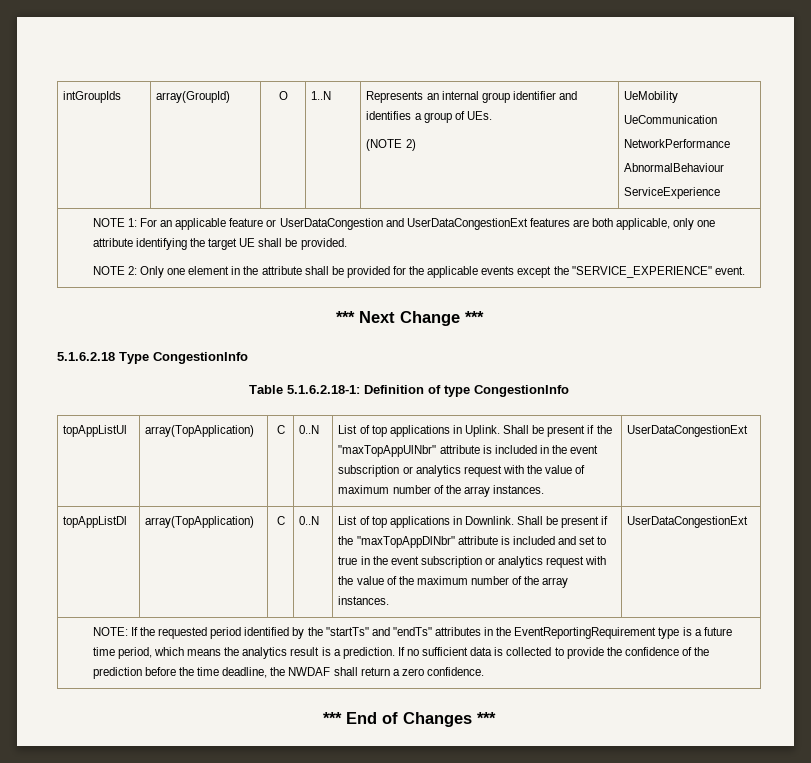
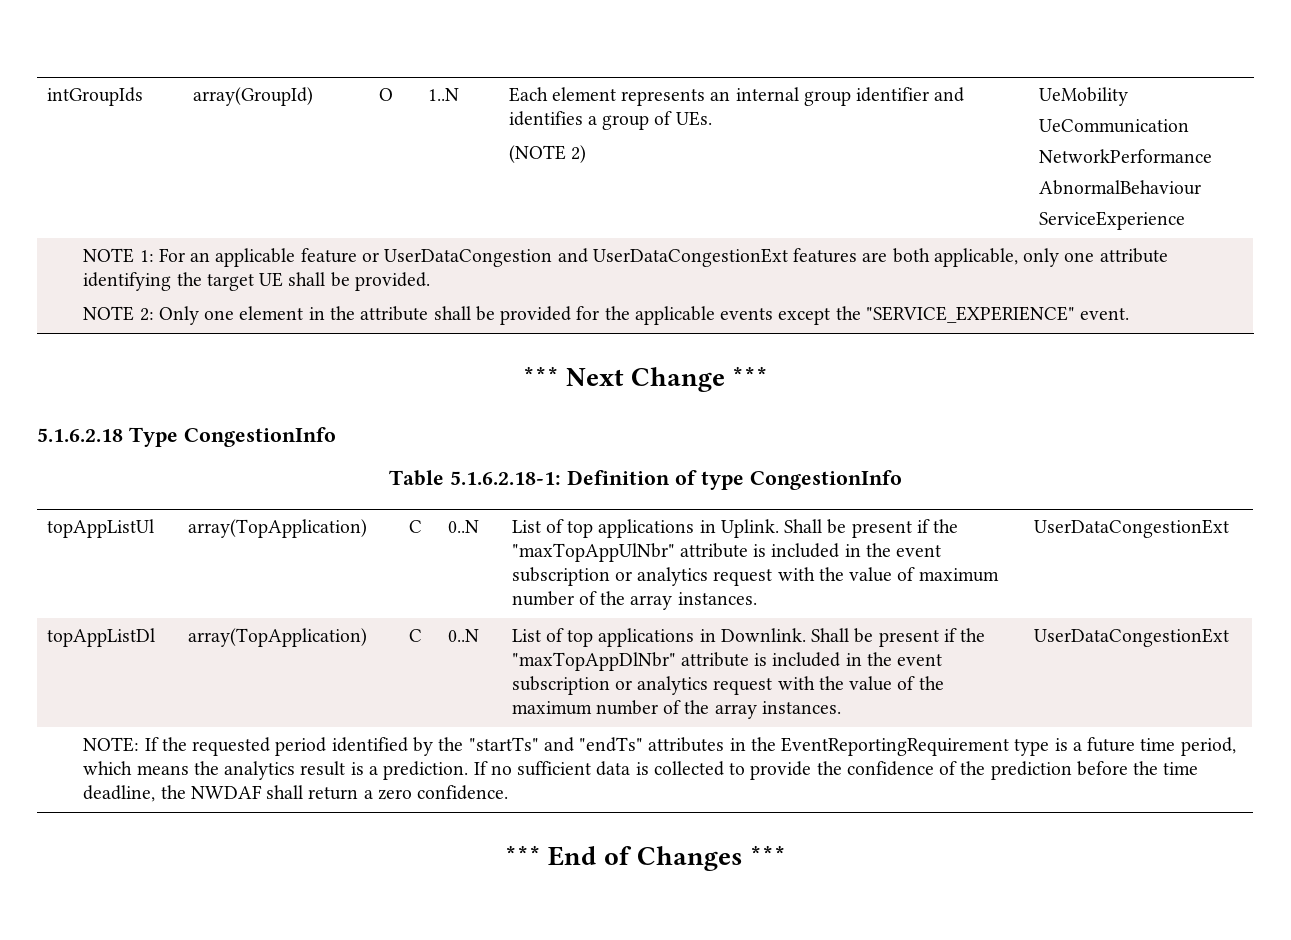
- intGroupIds | array(GroupId) | O | 1..N | Represents an internal group identifier and identifies a group of UEs.
+ intGroupIds | array(GroupId) | O | 1..N | Each element represents an internal group identifier and identifies a group of UEs.
- Shall be present if the "maxTopAppDlNbr" attribute is included and set to true in the event subscription or analytics request with the value of the maximum number of the array instances.
+ Shall be present if the "maxTopAppDlNbr" attribute is included in the event subscription or analytics request with the value of the maximum number of the array instances.

